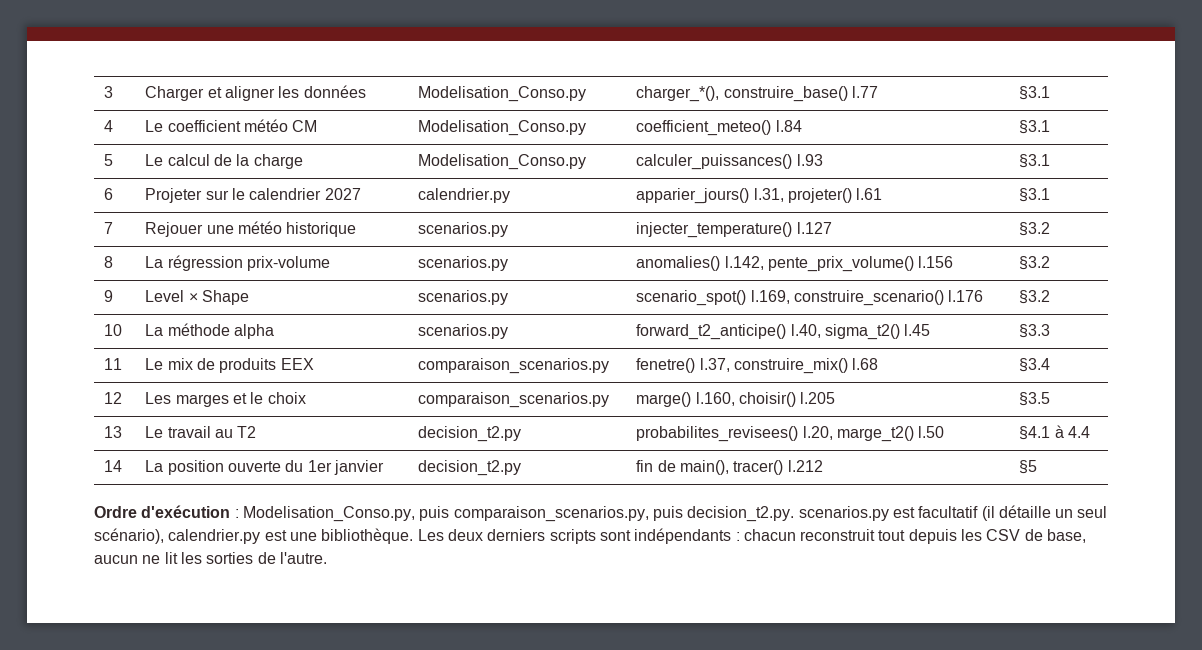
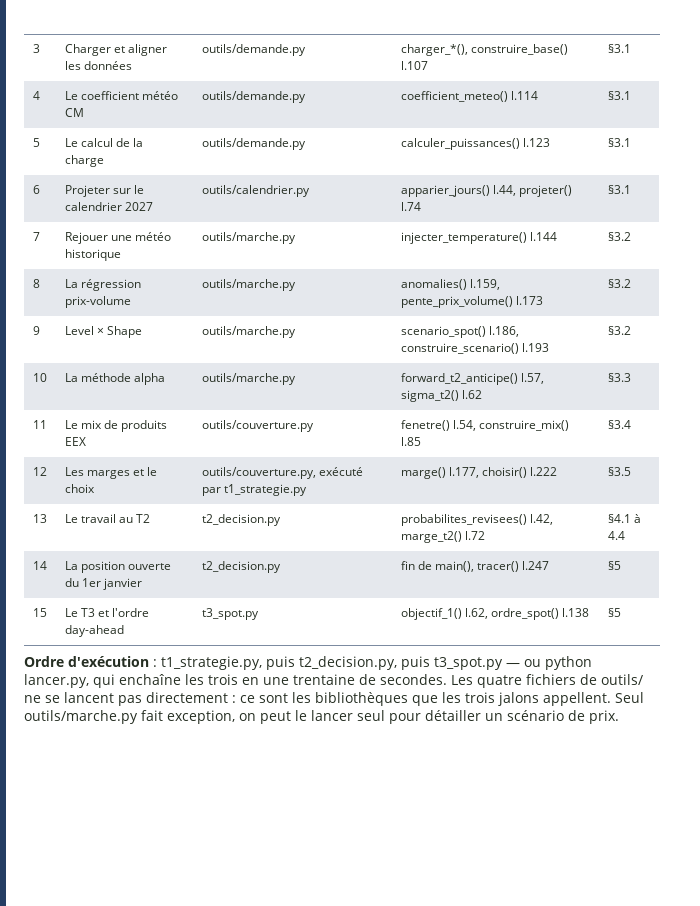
- 3 | Charger et aligner les données | Modelisation_Conso.py | charger_*(), construire_base() l.77 | §3.1
+ 3 | Charger et aligner les données | outils/demande.py | charger_*(), construire_base() l.107 | §3.1
- 4 | Le coefficient météo CM | Modelisation_Conso.py | coefficient_meteo() l.84 | §3.1
+ 4 | Le coefficient météo CM | outils/demande.py | coefficient_meteo() l.114 | §3.1
- 5 | Le calcul de la charge | Modelisation_Conso.py | calculer_puissances() l.93 | §3.1
+ 5 | Le calcul de la charge | outils/demande.py | calculer_puissances() l.123 | §3.1
- 6 | Projeter sur le calendrier 2027 | calendrier.py | apparier_jours() l.31, projeter() l.61 | §3.1
+ 6 | Projeter sur le calendrier 2027 | outils/calendrier.py | apparier_jours() l.44, projeter() l.74 | §3.1
- 7 | Rejouer une météo historique | scenarios.py | injecter_temperature() l.127 | §3.2
+ 7 | Rejouer une météo historique | outils/marche.py | injecter_temperature() l.144 | §3.2
- 8 | La régression prix-volume | scenarios.py | anomalies() l.142, pente_prix_volume() l.156 | §3.2
+ 8 | La régression prix-volume | outils/marche.py | anomalies() l.159, pente_prix_volume() l.173 | §3.2
- 9 | Level × Shape | scenarios.py | scenario_spot() l.169, construire_scenario() l.176 | §3.2
+ 9 | Level × Shape | outils/marche.py | scenario_spot() l.186, construire_scenario() l.193 | §3.2
- 10 | La méthode alpha | scenarios.py | forward_t2_anticipe() l.40, sigma_t2() l.45 | §3.3
+ 10 | La méthode alpha | outils/marche.py | forward_t2_anticipe() l.57, sigma_t2() l.62 | §3.3
- 11 | Le mix de produits EEX | comparaison_scenarios.py | fenetre() l.37, construire_mix() l.68 | §3.4
+ 11 | Le mix de produits EEX | outils/couverture.py | fenetre() l.54, construire_mix() l.85 | §3.4
- 12 | Les marges et le choix | comparaison_scenarios.py | marge() l.160, choisir() l.205 | §3.5
+ 12 | Les marges et le choix | outils/couverture.py, exécuté par t1_strategie.py | marge() l.177, choisir() l.222 | §3.5
- 13 | Le travail au T2 | decision_t2.py | probabilites_revisees() l.20, marge_t2() l.50 | §4.1 à 4.4
+ 13 | Le travail au T2 | t2_decision.py | probabilites_revisees() l.42, marge_t2() l.72 | §4.1 à 4.4
- 14 | La position ouverte du 1er janvier | decision_t2.py | fin de main(), tracer() l.212 | §5
- Ordre d'exécution : Modelisation_Conso.py, puis comparaison_scenarios.py, puis decision_t2.py. scenarios.py est facultatif (il détaille un seul scénario), calendrier.py est une bibliothèque. Les deux derniers scripts sont indépendants : chacun reconstruit tout depuis les CSV de base, aucun ne lit les sorties de l'autre.
+ 14 | La position ouverte du 1er janvier | t2_decision.py | fin de main(), tracer() l.247 | §5
+ 15 | Le T3 et l'ordre day-ahead | t3_spot.py | objectif_1() l.62, ordre_spot() l.138 | §5
+ Ordre d'exécution : t1_strategie.py, puis t2_decision.py, puis t3_spot.py — ou python lancer.py, qui enchaîne les trois en une trentaine de secondes. Les quatre fichiers de outils/ ne se lancent pas directement : ce sont les bibliothèques que les trois jalons appellent. Seul outils/marche.py fait exception, on peut le lancer seul pour détailler un scénario de prix.

